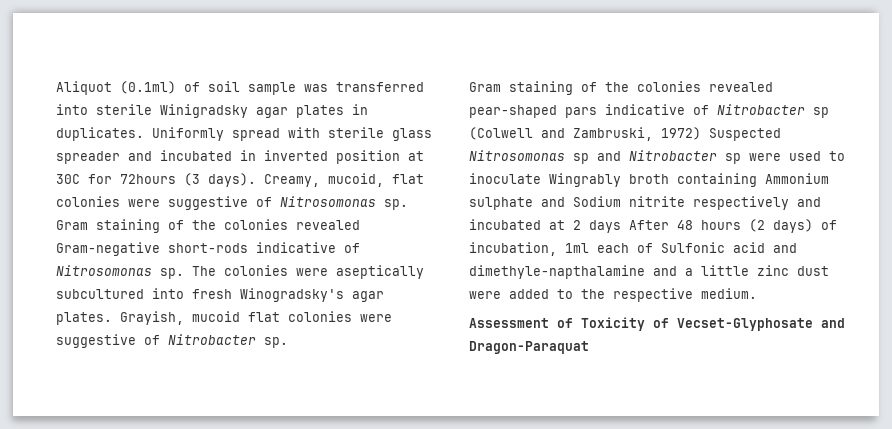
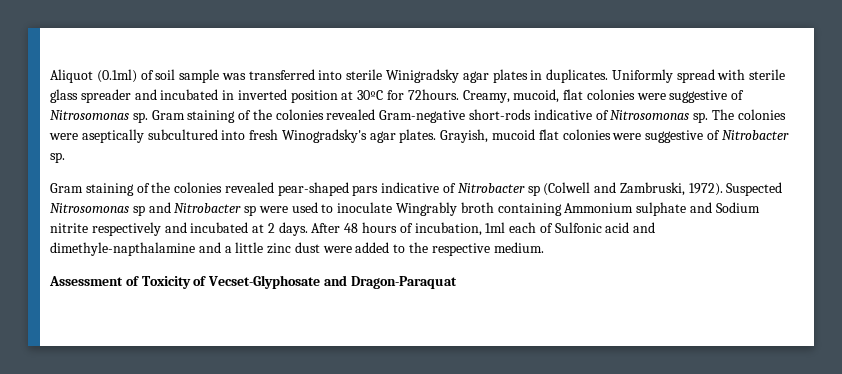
- Uniformly spread with sterile glass spreader and incubated in inverted position at 30C for 72hours (3 days).
+ Uniformly spread with sterile glass spreader and incubated in inverted position at 30ºC for 72hours.
- Gram staining of the colonies revealed pear-shaped pars indicative of Nitrobacter sp (Colwell and Zambruski, 1972) Suspected Nitrosomonas sp and Nitrobacter sp were used to inoculate Wingrably broth containing Ammonium sulphate and Sodium nitrite respectively and incubated at 2 days After 48 hours (2 days) of incubation, 1ml each of Sulfonic acid and dimethyle-napthalamine and a little zinc dust were added to the respective medium.
+ Gram staining of the colonies revealed pear-shaped pars indicative of Nitrobacter sp (Colwell and Zambruski, 1972). Suspected Nitrosomonas sp and Nitrobacter sp were used to inoculate Wingrably broth containing Ammonium sulphate and Sodium nitrite respectively and incubated at 2 days. After 48 hours of incubation, 1ml each of Sulfonic acid and dimethyle-napthalamine and a little zinc dust were added to the respective medium.

